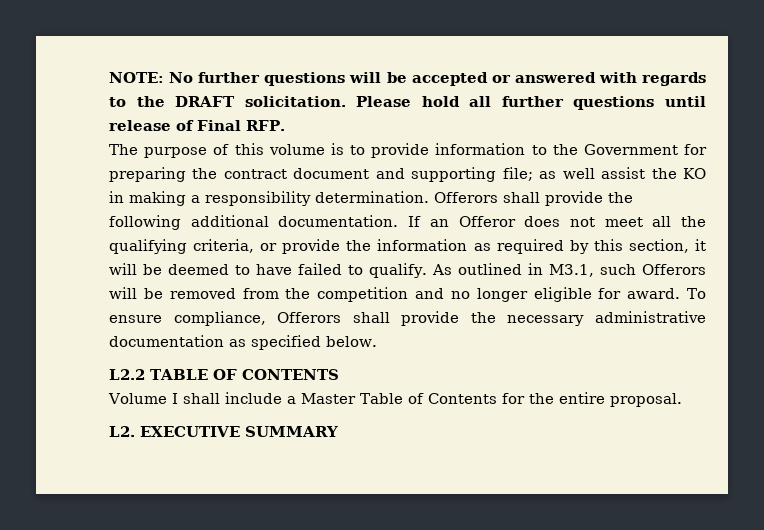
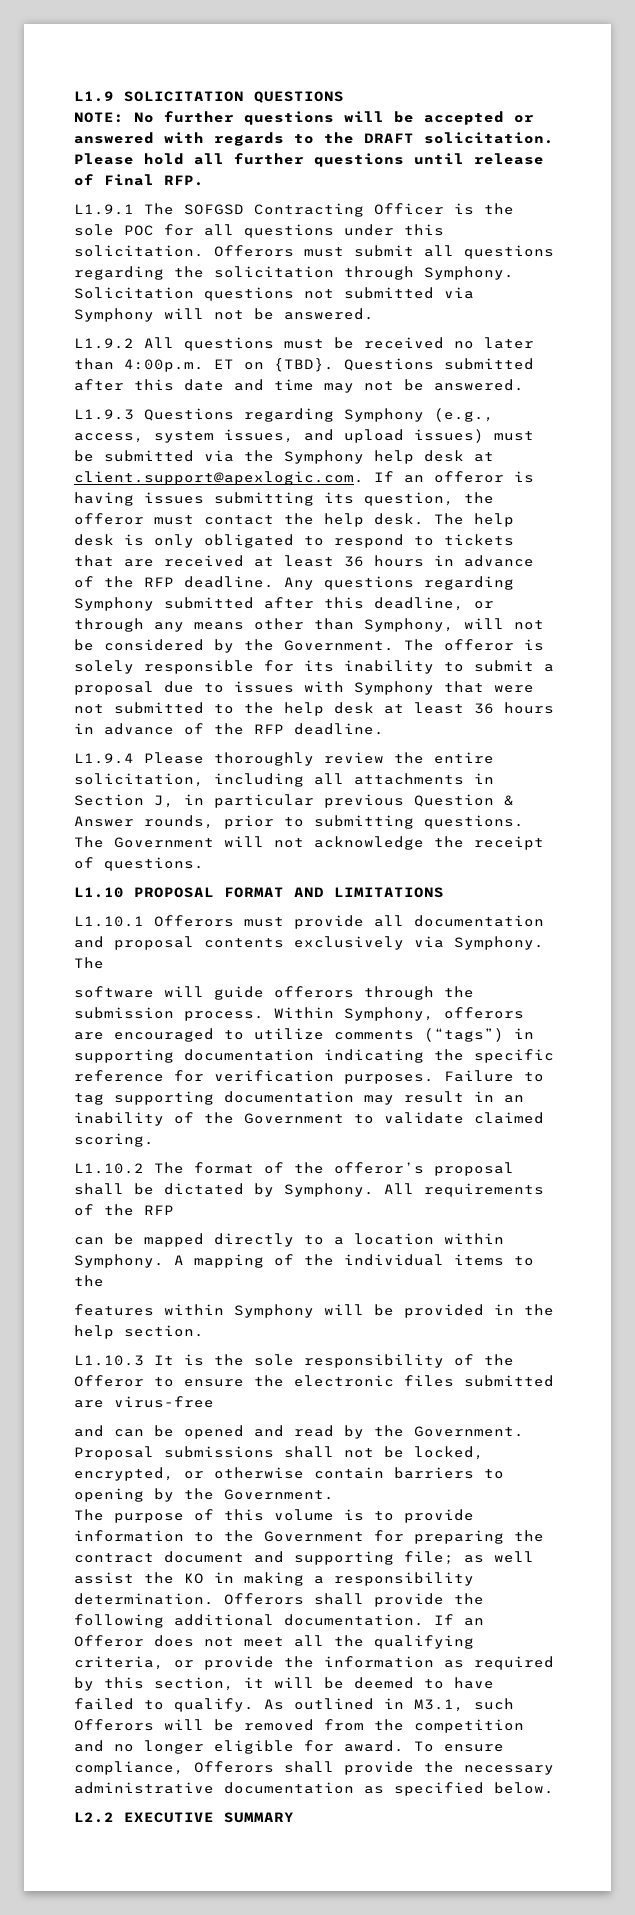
+ L1.9 SOLICITATION QUESTIONS
+ L1.9.1 The SOFGSD Contracting Officer is the sole POC for all questions under this solicitation. Offerors must submit all questions regarding the solicitation through Symphony. Solicitation questions not submitted via Symphony will not be answered.
+ L1.9.2 All questions must be received no later than 4:00p.m. ET on {TBD}. Questions submitted after this date and time may not be answered.
+ L1.9.3 Questions regarding Symphony (e.g., access, system issues, and upload issues) must be submitted via the Symphony help desk at client.support@apexlogic.com. If an offeror is having issues submitting its question, the offeror must contact the help desk. The help desk is only obligated to respond to tickets that are received at least 36 hours in advance of the RFP deadline. Any questions regarding Symphony submitted after this deadline, or through any means other than Symphony, will not be considered by the Government. The offeror is solely responsible for its inability to submit a proposal due to issues with Symphony that were not submitted to the help desk at least 36 hours in advance of the RFP deadline.
+ L1.9.4 Please thoroughly review the entire solicitation, including all attachments in Section J, in particular previous Question & Answer rounds, prior to submitting questions. The Government will not acknowledge the receipt of questions.
+ L1.10 PROPOSAL FORMAT AND LIMITATIONS
+ L1.10.1 Offerors must provide all documentation and proposal contents exclusively via Symphony. The
+ software will guide offerors through the submission process. Within Symphony, offerors are encouraged to utilize comments (“tags”) in supporting documentation indicating the specific reference for verification purposes. Failure to tag supporting documentation may result in an inability of the Government to validate claimed scoring.
+ L1.10.2 The format of the offeror’s proposal shall be dictated by Symphony. All requirements of the RFP
+ can be mapped directly to a location within Symphony. A mapping of the individual items to the
+ features within Symphony will be provided in the help section.
+ L1.10.3 It is the sole responsibility of the Offeror to ensure the electronic files submitted are virus-free
+ and can be opened and read by the Government. Proposal submissions shall not be locked, encrypted, or otherwise contain barriers to opening by the Government.
- L2.2 TABLE OF CONTENTS
- Volume I shall include a Master Table of Contents for the entire proposal.
- L2. EXECUTIVE SUMMARY
+ L2.2 EXECUTIVE SUMMARY

